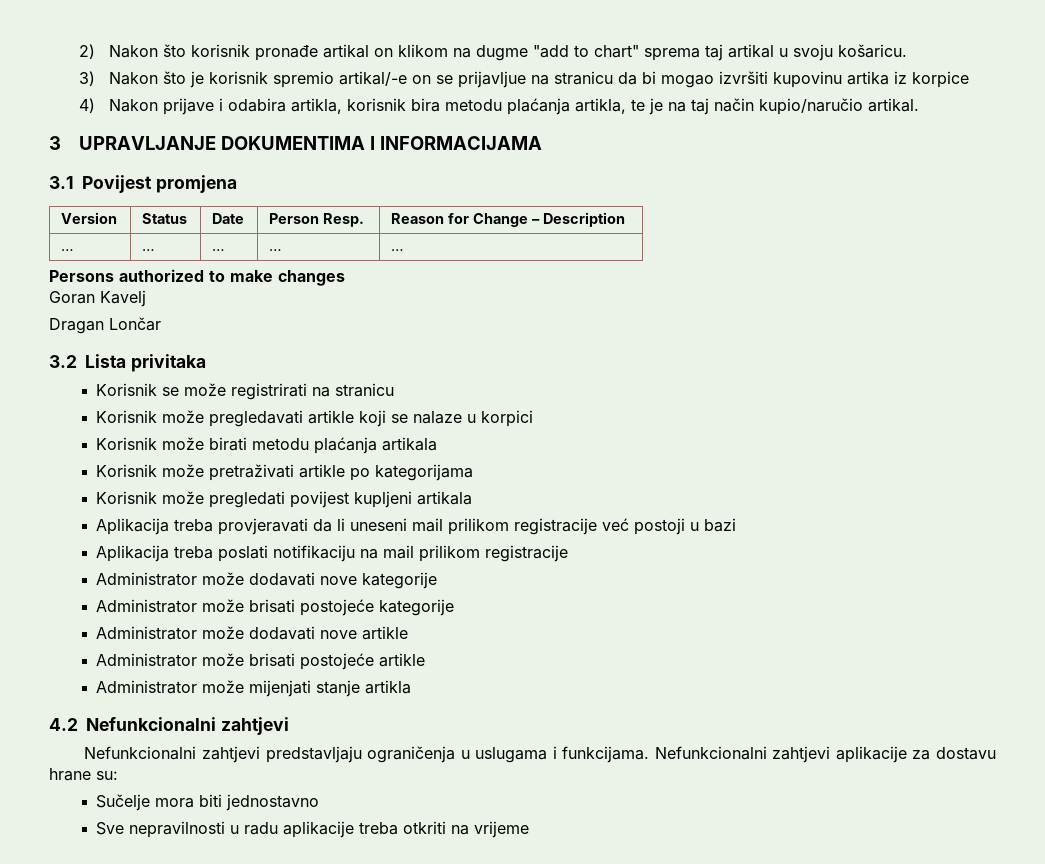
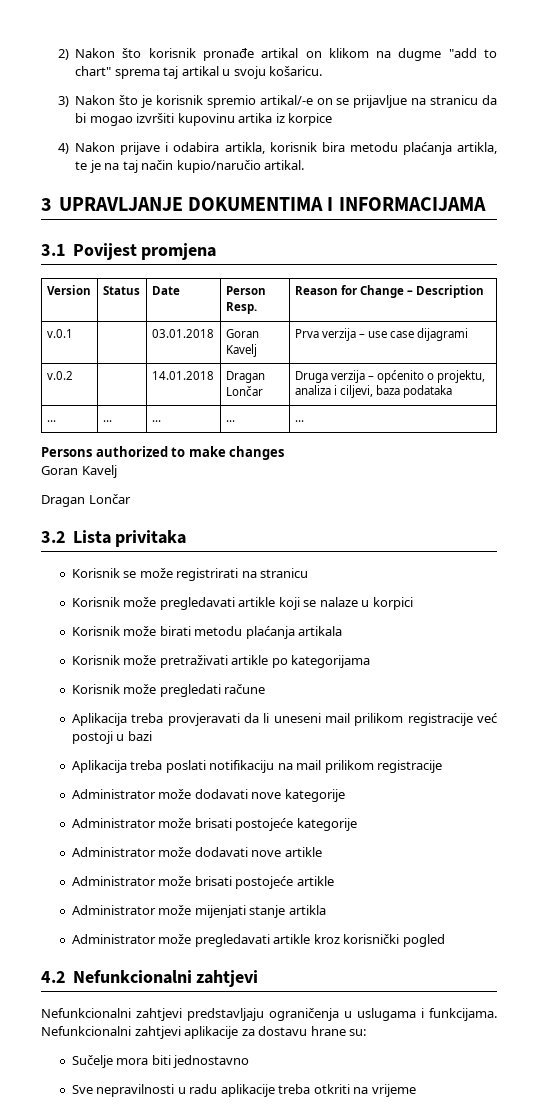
+ v.0.1 | | 03.01.2018 | Goran Kavelj | Prva verzija – use case dijagrami
+ v.0.2 | | 14.01.2018 | Dragan Lončar | Druga verzija – općenito o projektu, analiza i ciljevi, baza podataka
- Korisnik može pregledati povijest kupljeni artikala
+ Korisnik može pregledati račune
+ Administrator može pregledavati artikle kroz korisnički pogled

